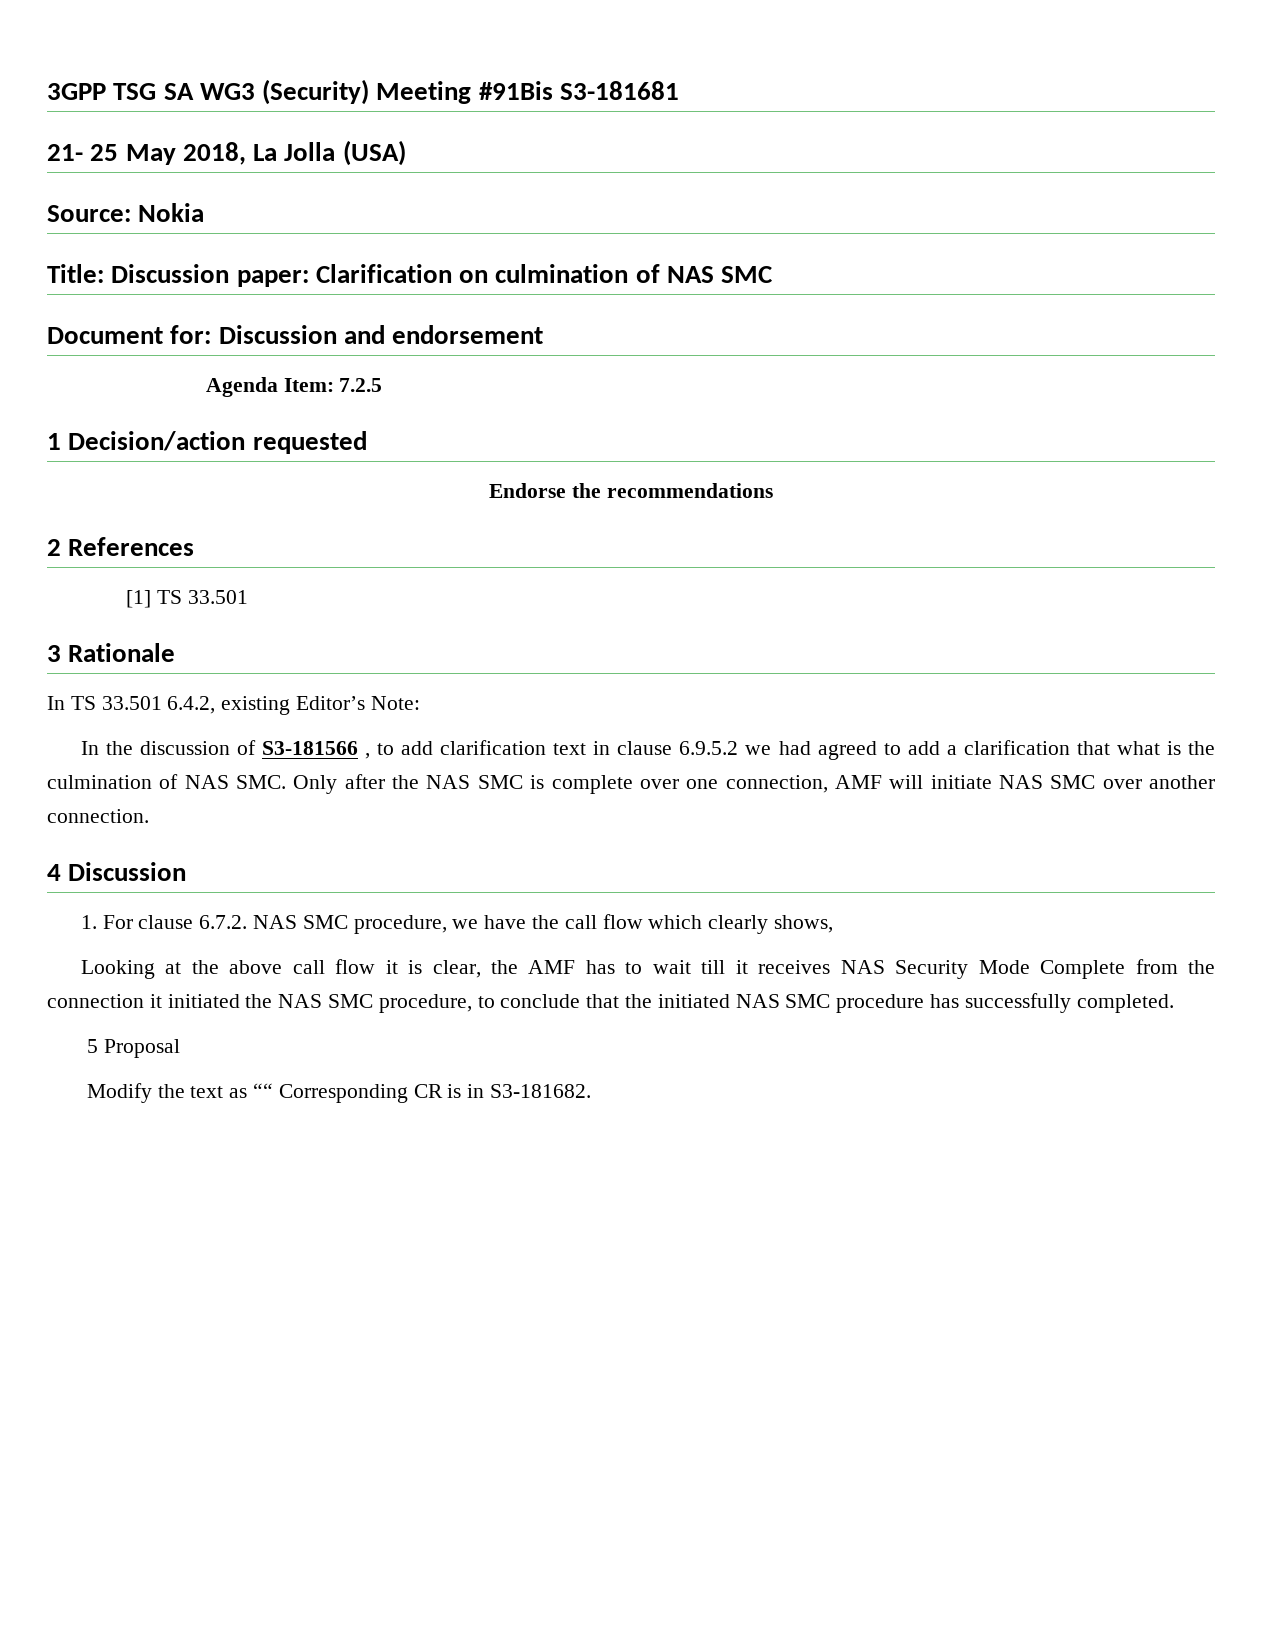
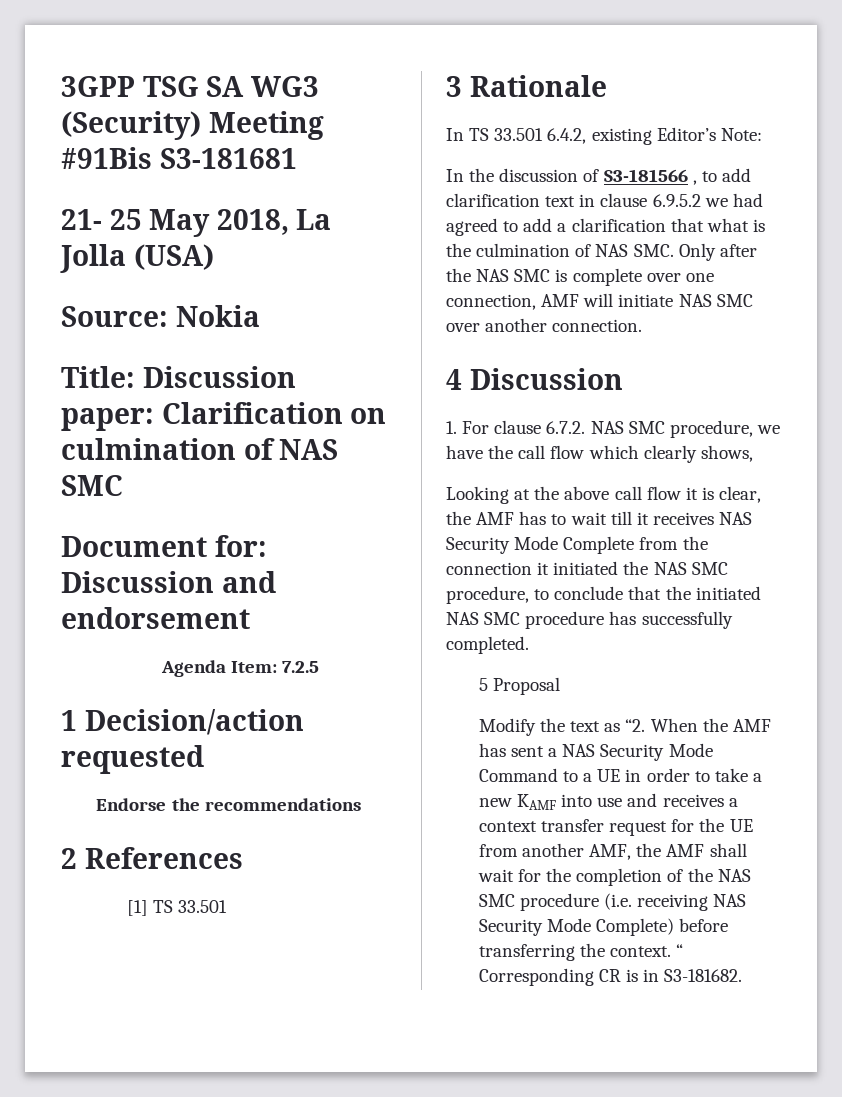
- Modify the text as ““ Corresponding CR is in S3-181682.
+ Modify the text as “2. When the AMF has sent a NAS Security Mode Command to a UE in order to take a new KAMF into use and receives a context transfer request for the UE from another AMF, the AMF shall wait for the completion of the NAS SMC procedure (i.e. receiving NAS Security Mode Complete) before transferring the context. “ Corresponding CR is in S3-181682.

